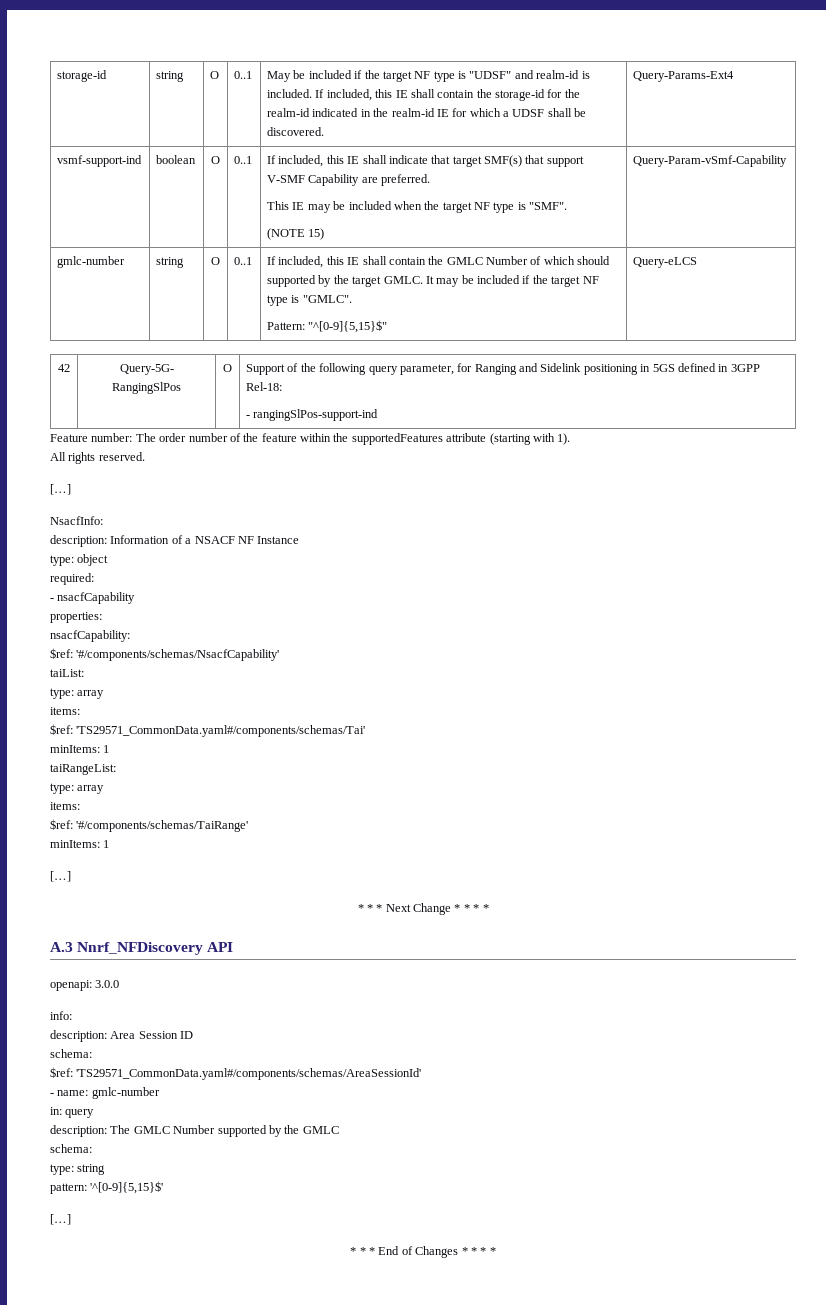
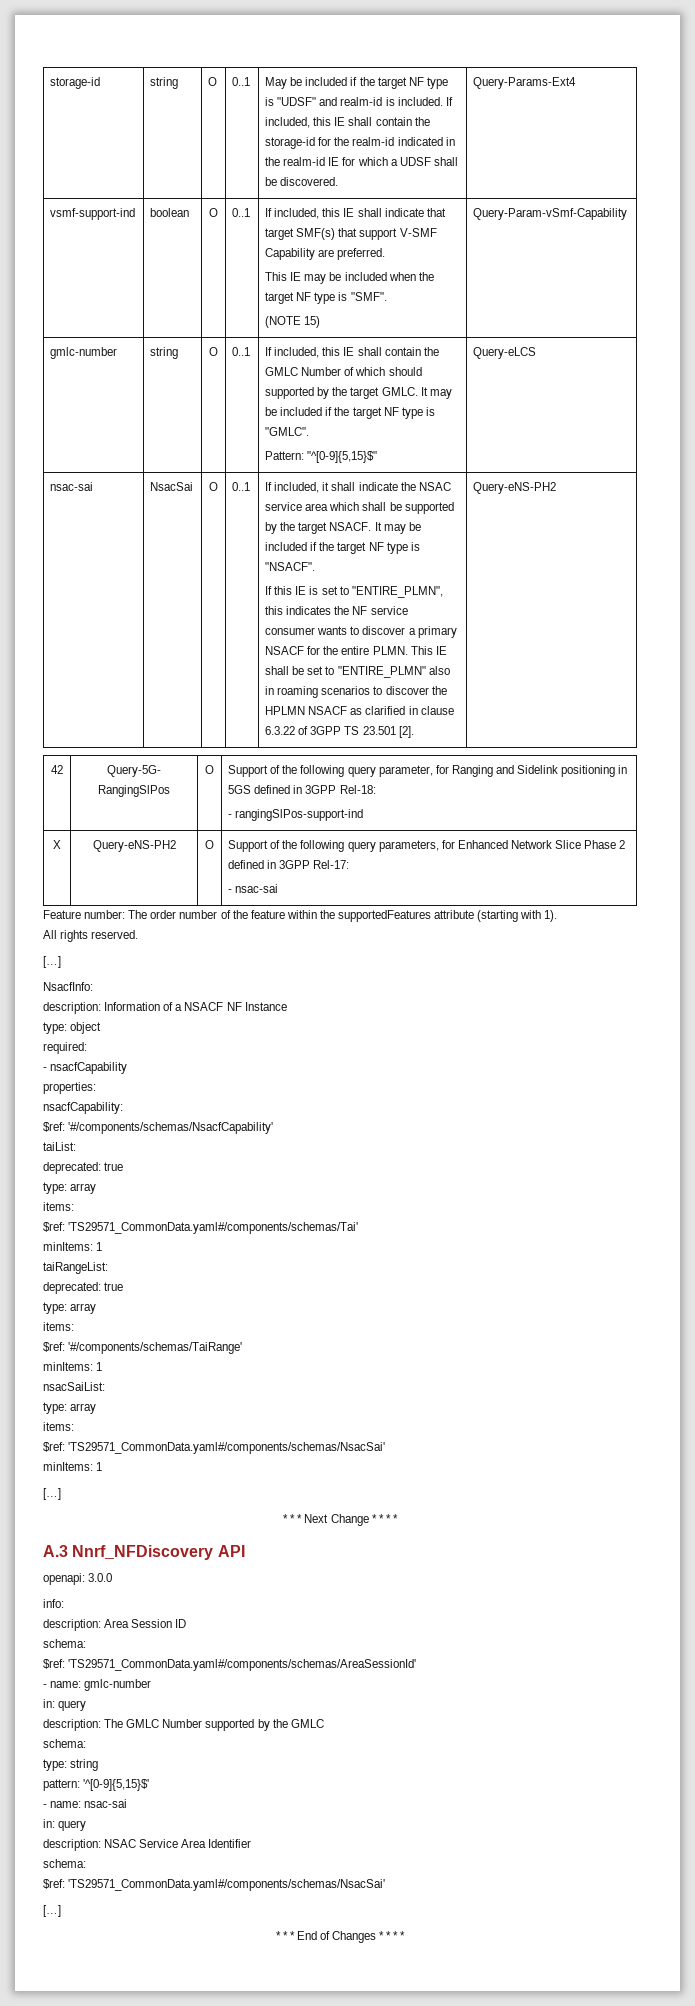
+ nsac-sai | NsacSai | O | 0..1 | If included, it shall indicate the NSAC service area which shall be supported by the target NSACF. It may be included if the target NF type is "NSACF".
+ If this IE is set to "ENTIRE_PLMN", this indicates the NF service consumer wants to discover a primary NSACF for the entire PLMN. This IE shall be set to "ENTIRE_PLMN" also in roaming scenarios to discover the HPLMN NSACF as clarified in clause 6.3.22 of 3GPP TS 23.501 [2]. | Query-eNS-PH2
+ X | Query-eNS-PH2 | O | Support of the following query parameters, for Enhanced Network Slice Phase 2 defined in 3GPP Rel-17:
+ - nsac-sai
  taiList:
+ deprecated: true
  taiRangeList:
+ deprecated: true
+ nsacSaiList:
+ type: array
+ items:
+ $ref: 'TS29571_CommonData.yaml#/components/schemas/NsacSai'
+ minItems: 1
+ - name: nsac-sai
+ in: query
+ description: NSAC Service Area Identifier
+ schema:
+ $ref: 'TS29571_CommonData.yaml#/components/schemas/NsacSai'

